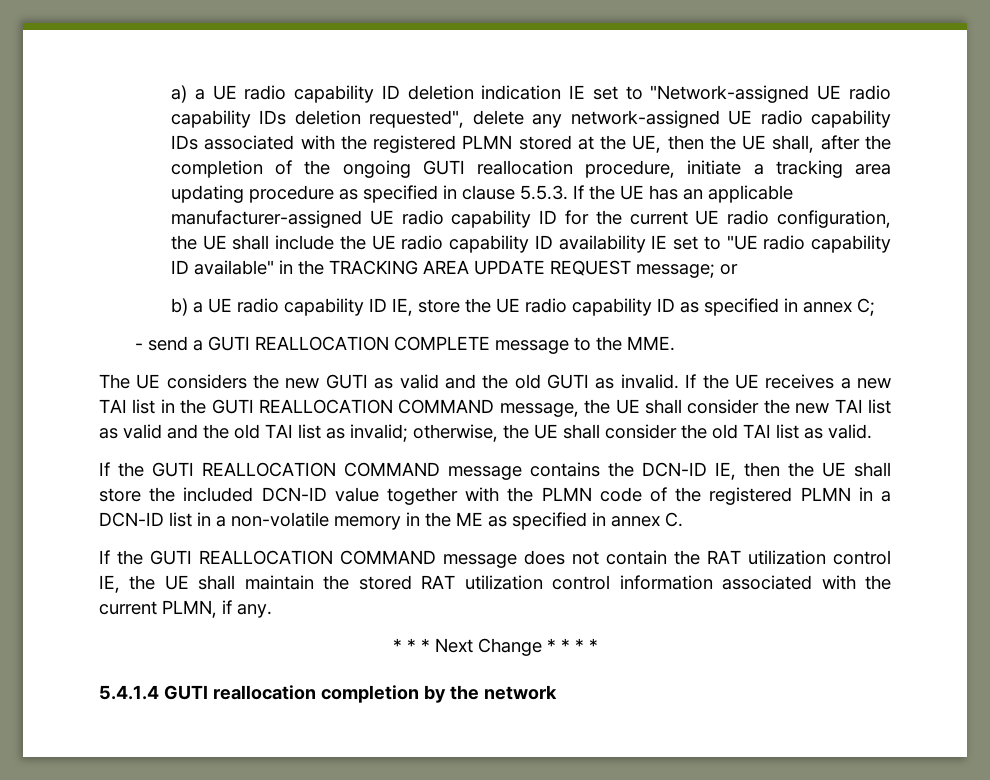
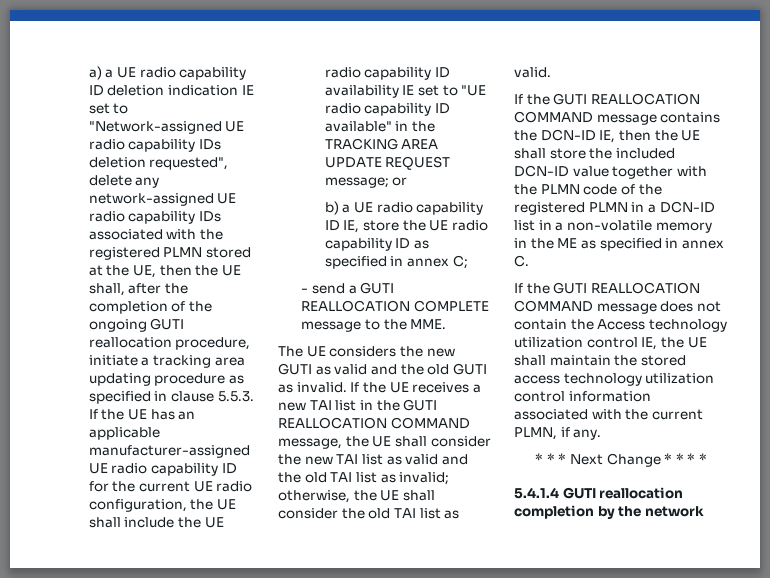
- If the GUTI REALLOCATION COMMAND message does not contain the RAT utilization control IE, the UE shall maintain the stored RAT utilization control information associated with the current PLMN, if any.
+ If the GUTI REALLOCATION COMMAND message does not contain the Access technology utilization control IE, the UE shall maintain the stored access technology utilization control information associated with the current PLMN, if any.

